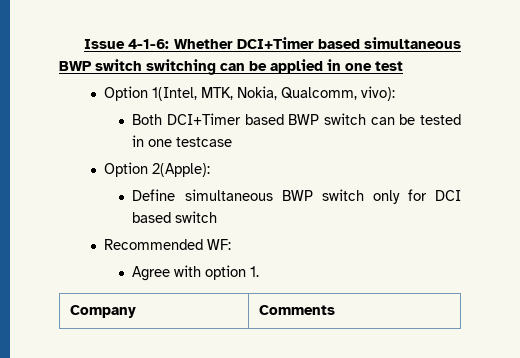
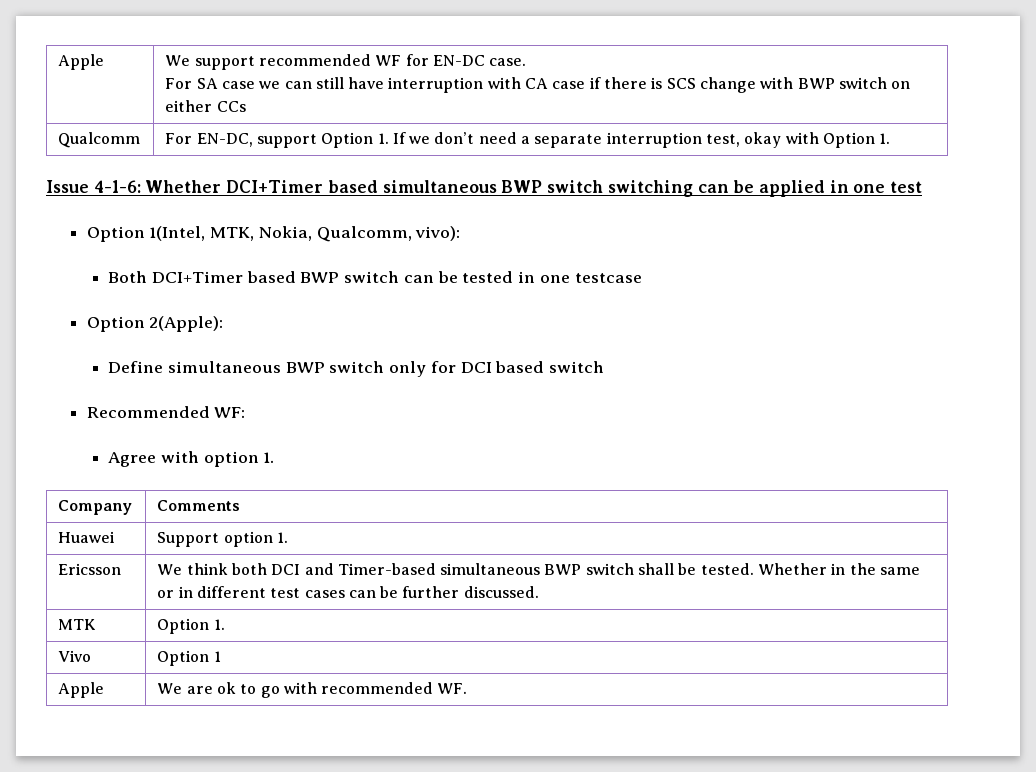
+ Apple | We support recommended WF for EN-DC case.
+ For SA case we can still have interruption with CA case if there is SCS change with BWP switch on either CCs
+ Qualcomm | For EN-DC, support Option 1. If we don’t need a separate interruption test, okay with Option 1.
+ Huawei | Support option 1.
+ Ericsson | We think both DCI and Timer-based simultaneous BWP switch shall be tested. Whether in the same or in different test cases can be further discussed.
+ MTK | Option 1.
+ Vivo | Option 1
+ Apple | We are ok to go with recommended WF.

